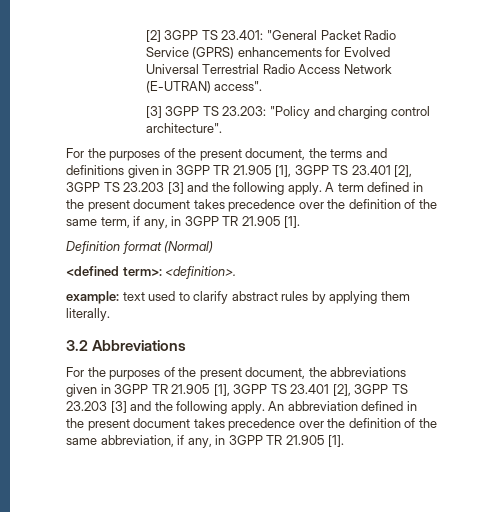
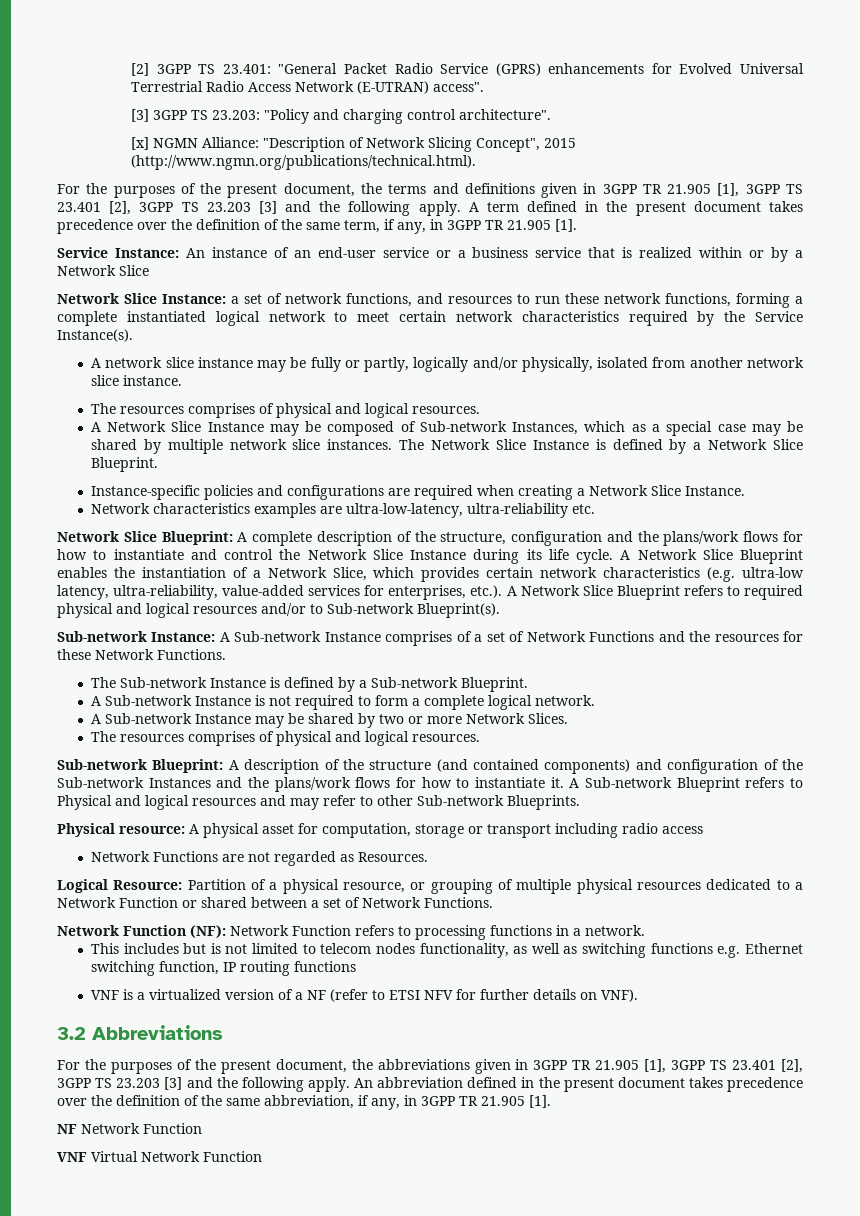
+ [x] NGMN Alliance: "Description of Network Slicing Concept", 2015 (http://www.ngmn.org/publications/technical.html).
- Definition format (Normal)
- <defined term>: <definition>.
- example: text used to clarify abstract rules by applying them literally.
+ Service Instance: An instance of an end-user service or a business service that is realized within or by a Network Slice
+ Network Slice Instance: a set of network functions, and resources to run these network functions, forming a complete instantiated logical network to meet certain network characteristics required by the Service Instance(s).
+ A network slice instance may be fully or partly, logically and/or physically, isolated from another network slice instance.
+ The resources comprises of physical and logical resources.
+ A Network Slice Instance may be composed of Sub-network Instances, which as a special case may be shared by multiple network slice instances. The Network Slice Instance is defined by a Network Slice Blueprint.
+ Instance-specific policies and configurations are required when creating a Network Slice Instance.
+ Network characteristics examples are ultra-low-latency, ultra-reliability etc.
+ Network Slice Blueprint: A complete description of the structure, configuration and the plans/work flows for how to instantiate and control the Network Slice Instance during its life cycle. A Network Slice Blueprint enables the instantiation of a Network Slice, which provides certain network characteristics (e.g. ultra-low latency, ultra-reliability, value-added services for enterprises, etc.). A Network Slice Blueprint refers to required physical and logical resources and/or to Sub-network Blueprint(s).
+ Sub-network Instance: A Sub-network Instance comprises of a set of Network Functions and the resources for these Network Functions.
+ The Sub-network Instance is defined by a Sub-network Blueprint.
+ A Sub-network Instance is not required to form a complete logical network.
+ A Sub-network Instance may be shared by two or more Network Slices.
+ The resources comprises of physical and logical resources.
+ Sub-network Blueprint: A description of the structure (and contained components) and configuration of the Sub-network Instances and the plans/work flows for how to instantiate it. A Sub-network Blueprint refers to Physical and logical resources and may refer to other Sub-network Blueprints.
+ Physical resource: A physical asset for computation, storage or transport including radio access
+ Network Functions are not regarded as Resources.
+ Logical Resource: Partition of a physical resource, or grouping of multiple physical resources dedicated to a Network Function or shared between a set of Network Functions.
+ Network Function (NF): Network Function refers to processing functions in a network.
+ This includes but is not limited to telecom nodes functionality, as well as switching functions e.g. Ethernet switching function, IP routing functions
+ VNF is a virtualized version of a NF (refer to ETSI NFV for further details on VNF).
+ NF Network Function
+ VNF Virtual Network Function

